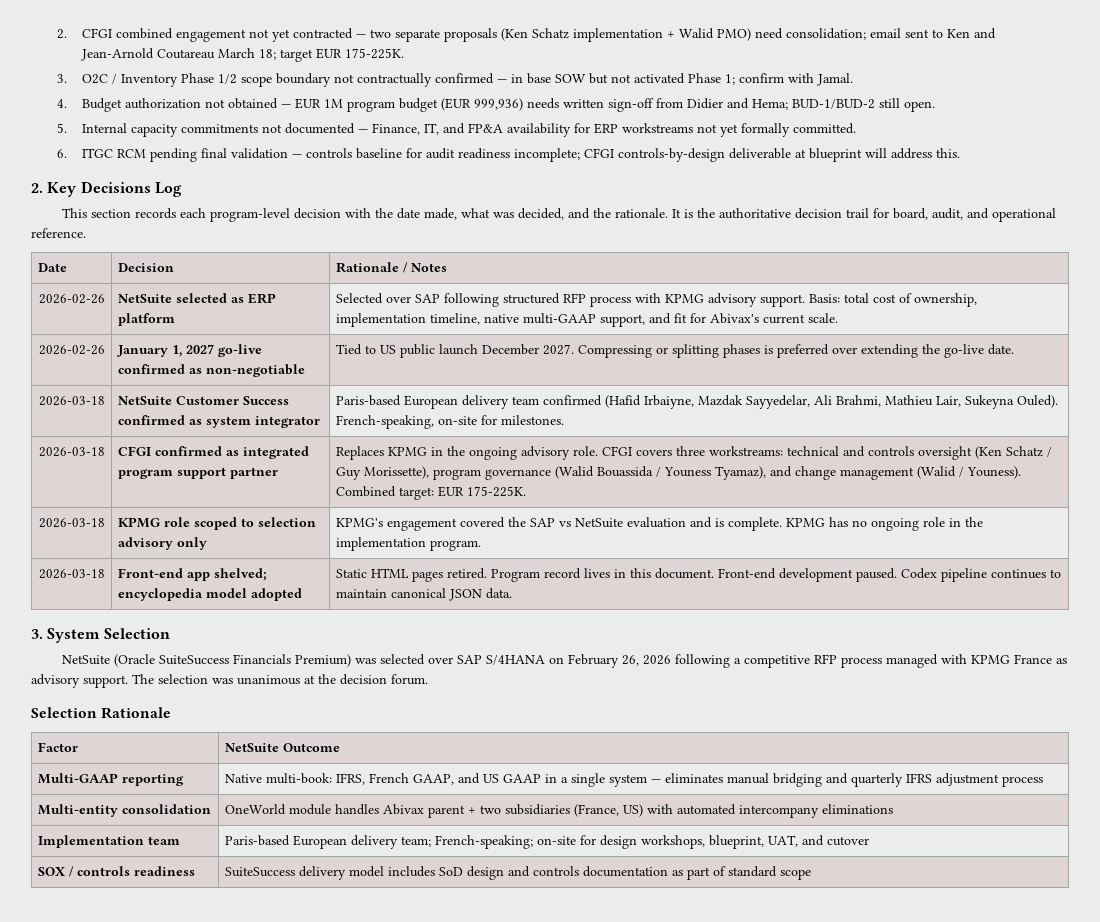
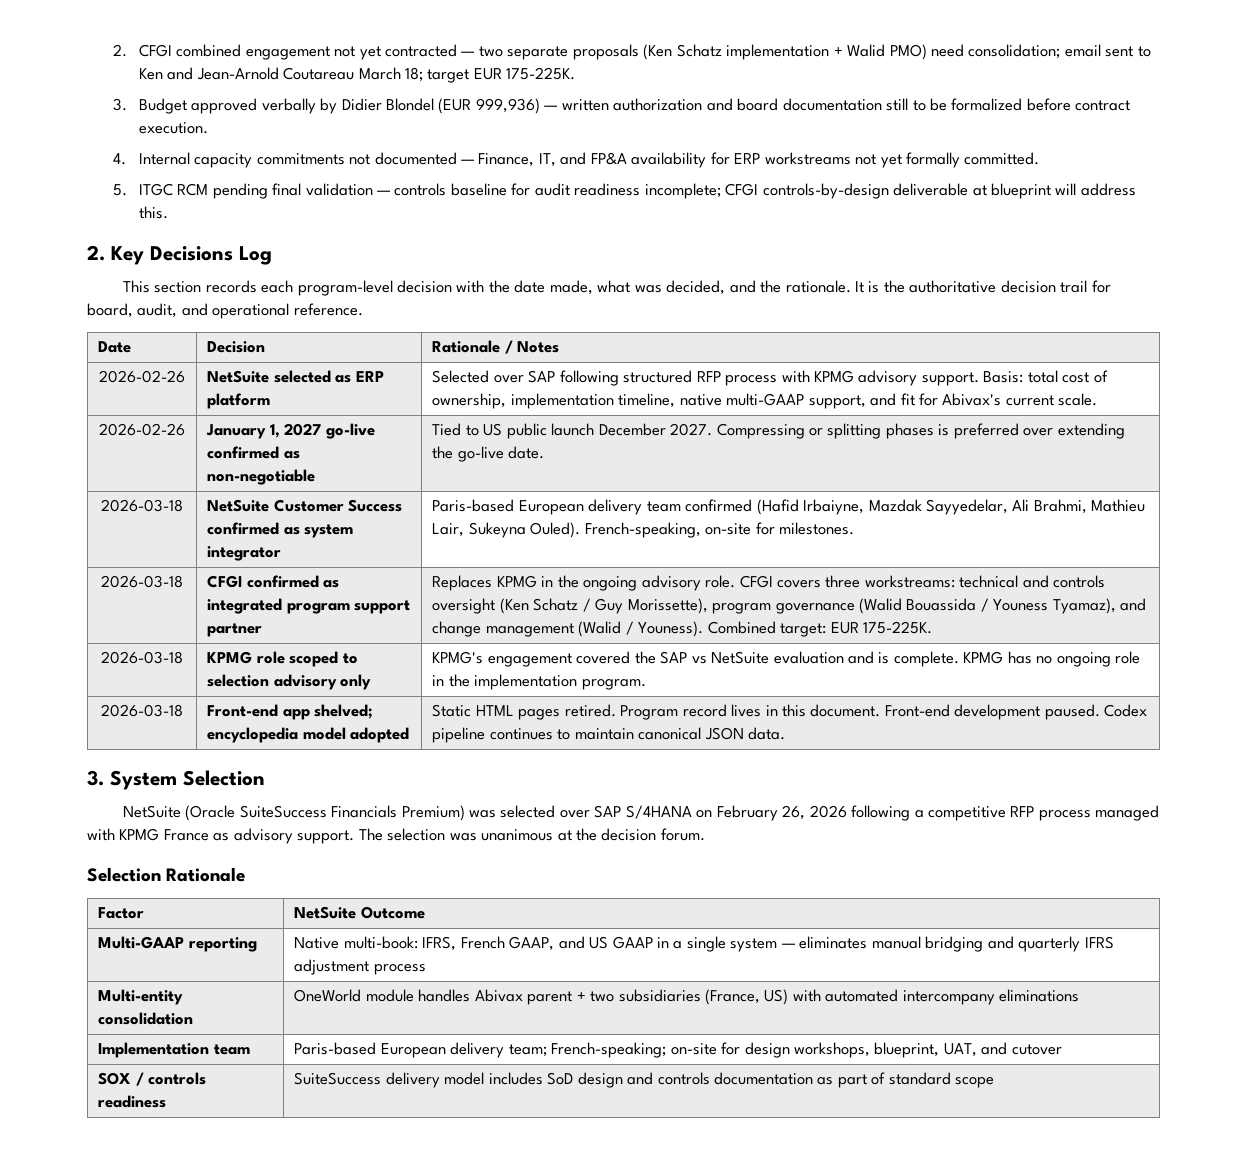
- 3. O2C / Inventory Phase 1/2 scope boundary not contractually confirmed — in base SOW but not activated Phase 1; confirm with Jamal.
- 4. Budget authorization not obtained — EUR 1M program budget (EUR 999,936) needs written sign-off from Didier and Hema; BUD-1/BUD-2 still open.
- 5. Internal capacity commitments not documented — Finance, IT, and FP&A availability for ERP workstreams not yet formally committed.
+ 3. Budget approved verbally by Didier Blondel (EUR 999,936) — written authorization and board documentation still to be formalized before contract execution.
+ 4. Internal capacity commitments not documented — Finance, IT, and FP&A availability for ERP workstreams not yet formally committed.
- 6. ITGC RCM pending final validation — controls baseline for audit readiness incomplete; CFGI controls-by-design deliverable at blueprint will address this.
+ 5. ITGC RCM pending final validation — controls baseline for audit readiness incomplete; CFGI controls-by-design deliverable at blueprint will address this.

